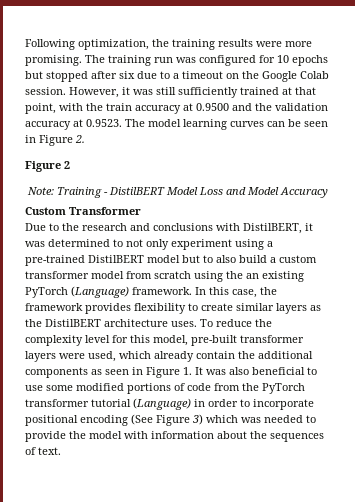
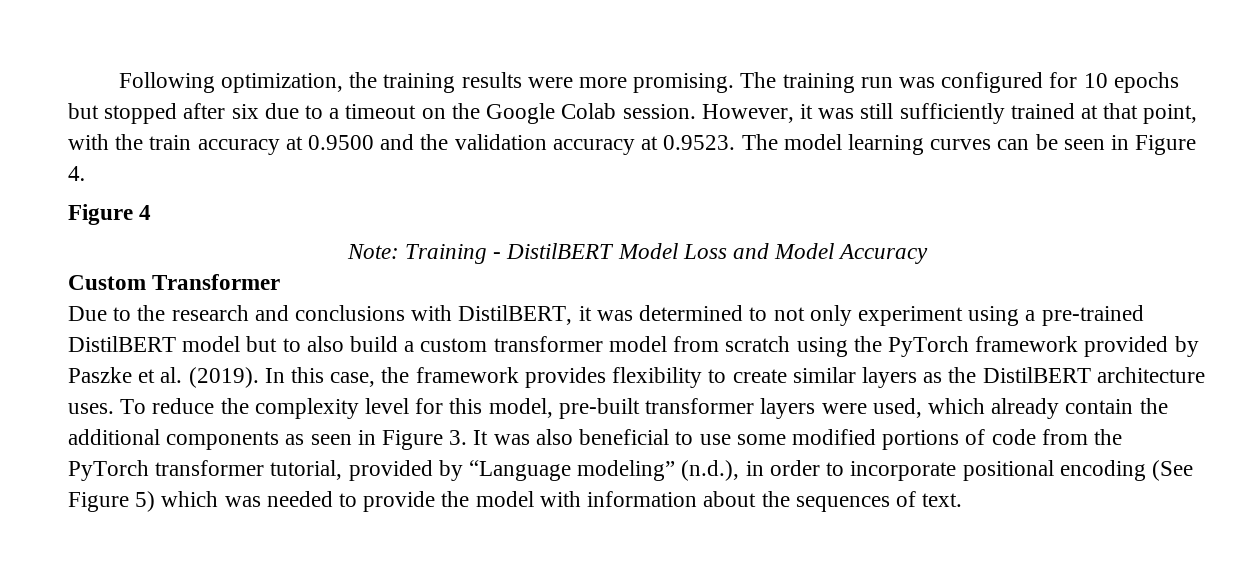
- However, it was still sufficiently trained at that point, with the train accuracy at 0.9500 and the validation accuracy at 0.9523. The model learning curves can be seen in Figure 2.
- Figure 2
+ However, it was still sufficiently trained at that point, with the train accuracy at 0.9500 and the validation accuracy at 0.9523. The model learning curves can be seen in Figure 4.
+ Figure 4
- Due to the research and conclusions with DistilBERT, it was determined to not only experiment using a pre-trained DistilBERT model but to also build a custom transformer model from scratch using the an existing PyTorch (Language) framework.
+ Due to the research and conclusions with DistilBERT, it was determined to not only experiment using a pre-trained DistilBERT model but to also build a custom transformer model from scratch using the PyTorch framework provided by Paszke et al. (2019).
- To reduce the complexity level for this model, pre-built transformer layers were used, which already contain the additional components as seen in Figure 1. It was also beneficial to use some modified portions of code from the PyTorch transformer tutorial (Language) in order to incorporate positional encoding (See Figure 3) which was needed to provide the model with information about the sequences of text.
+ To reduce the complexity level for this model, pre-built transformer layers were used, which already contain the additional components as seen in Figure 3. It was also beneficial to use some modified portions of code from the PyTorch transformer tutorial, provided by “Language modeling” (n.d.), in order to incorporate positional encoding (See Figure 5) which was needed to provide the model with information about the sequences of text.

